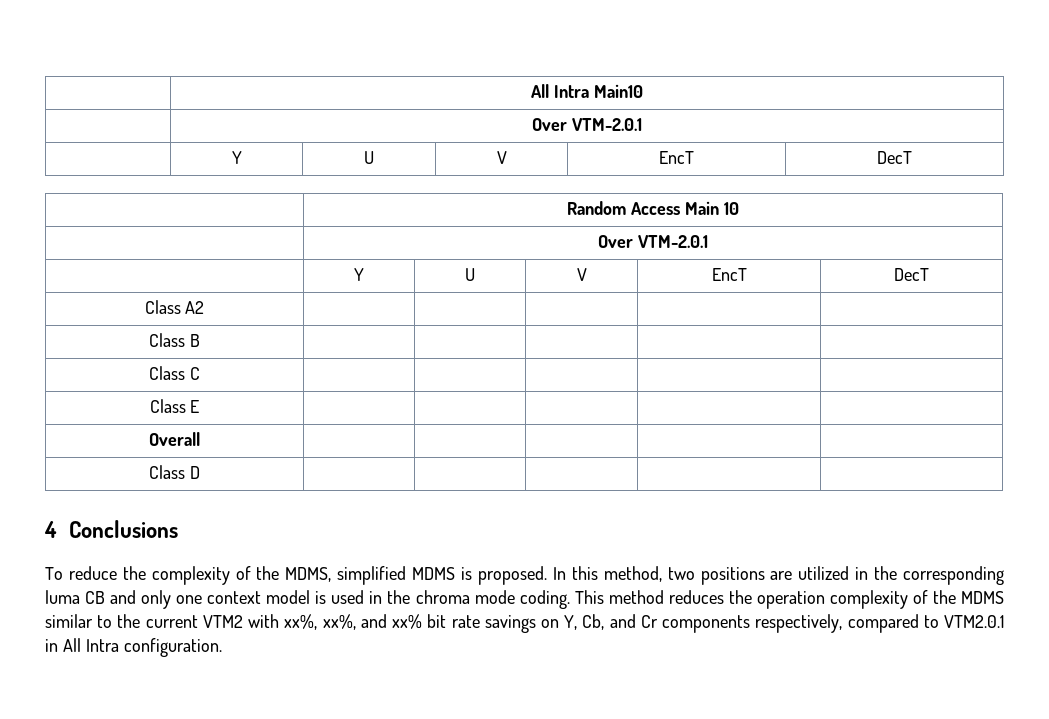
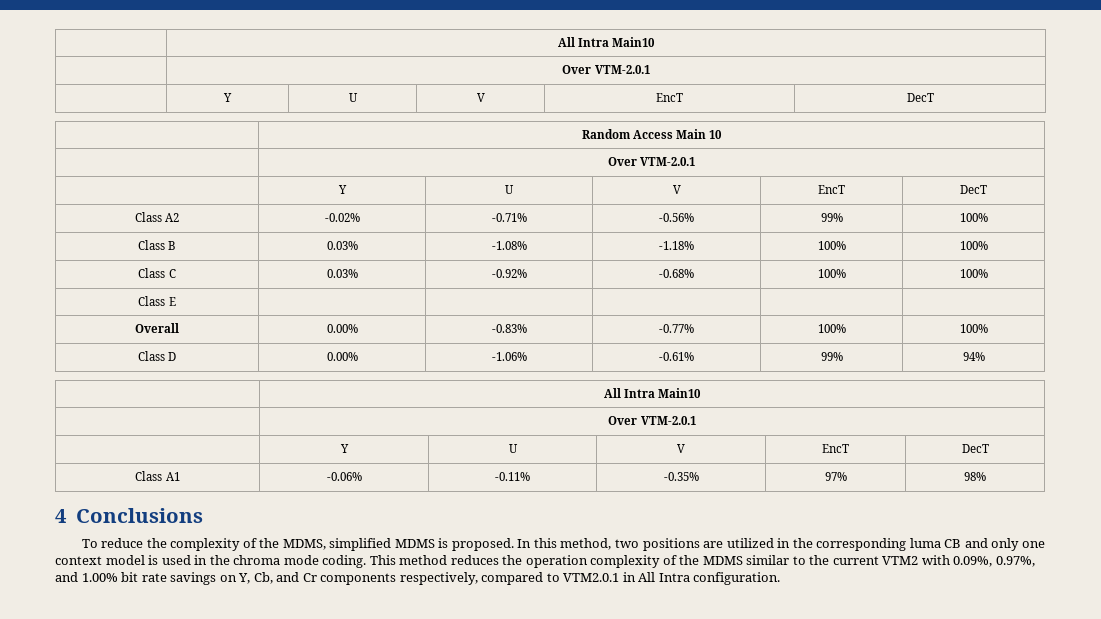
- Class A2 | | | | |
- Class B | | | | |
- Class C | | | | |
+ Class A2 | -0.02% | -0.71% | -0.56% | 99% | 100%
+ Class B | 0.03% | -1.08% | -1.18% | 100% | 100%
+ Class C | 0.03% | -0.92% | -0.68% | 100% | 100%
  Class E | | | | |
- Overall | | | | |
- Class D | | | | |
+ Overall | 0.00% | -0.83% | -0.77% | 100% | 100%
+ Class D | 0.00% | -1.06% | -0.61% | 99% | 94%
+ | All Intra Main10
+ | Over VTM-2.0.1
+ | Y | U | V | EncT | DecT
+ Class A1 | -0.06% | -0.11% | -0.35% | 97% | 98%
- This method reduces the operation complexity of the MDMS similar to the current VTM2 with xx%, xx%, and xx% bit rate savings on Y, Cb, and Cr components respectively, compared to VTM2.0.1 in All Intra configuration.
+ This method reduces the operation complexity of the MDMS similar to the current VTM2 with 0.09%, 0.97%, and 1.00% bit rate savings on Y, Cb, and Cr components respectively, compared to VTM2.0.1 in All Intra configuration.

